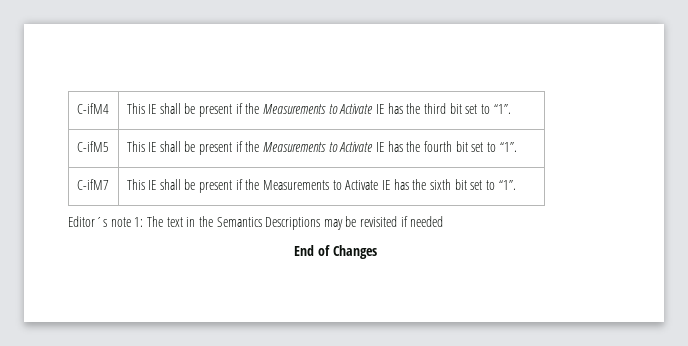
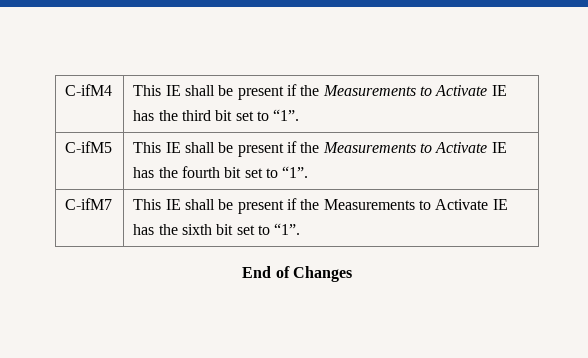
- Editor´s note 1: The text in the Semantics Descriptions may be revisited if needed

